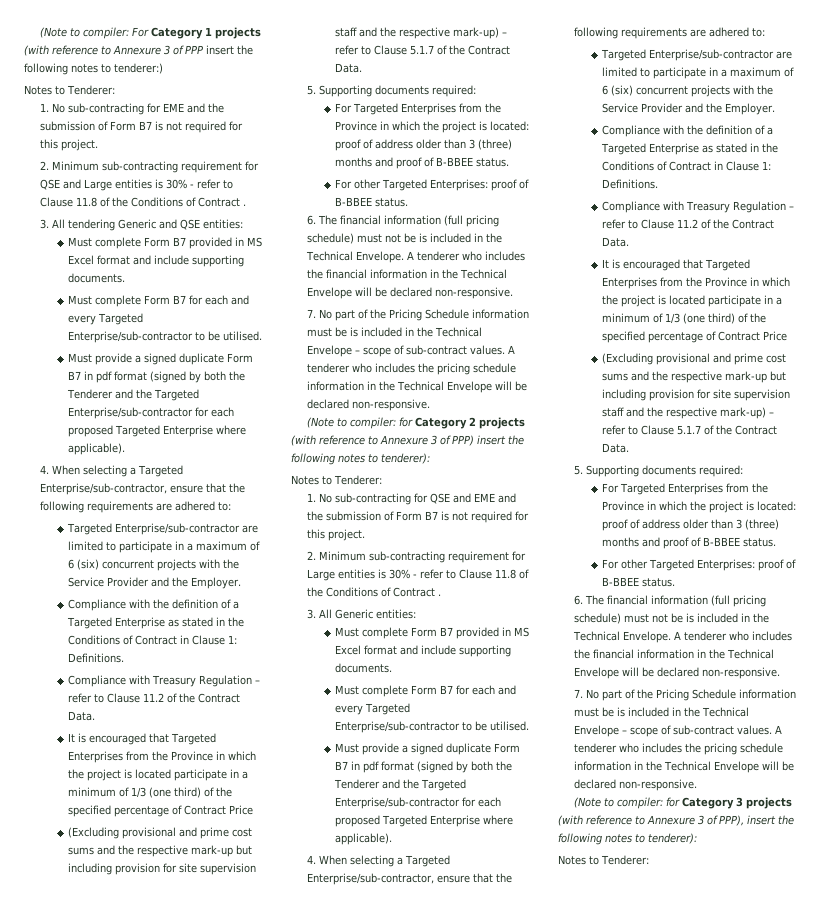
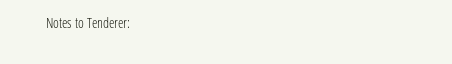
- (Note to compiler: For Category 1 projects (with reference to Annexure 3 of PPP insert the following notes to tenderer:)
- Notes to Tenderer:
- 1. No sub-contracting for EME and the submission of Form B7 is not required for this project.
- 2. Minimum sub-contracting requirement for QSE and Large entities is 30% - refer to Clause 11.8 of the Conditions of Contract .
- 3. All tendering Generic and QSE entities:
- Must complete Form B7 provided in MS Excel format and include supporting documents.
- Must complete Form B7 for each and every Targeted Enterprise/sub-contractor to be utilised.
- Must provide a signed duplicate Form B7 in pdf format (signed by both the Tenderer and the Targeted Enterprise/sub-contractor for each proposed Targeted Enterprise where applicable).
- 4. When selecting a Targeted Enterprise/sub-contractor, ensure that the following requirements are adhered to:
- Targeted Enterprise/sub-contractor are limited to participate in a maximum of 6 (six) concurrent projects with the Service Provider and the Employer.
- Compliance with the definition of a Targeted Enterprise as stated in the Conditions of Contract in Clause 1: Definitions.
- Compliance with Treasury Regulation – refer to Clause 11.2 of the Contract Data.
- It is encouraged that Targeted Enterprises from the Province in which the project is located participate in a minimum of 1/3 (one third) of the specified percentage of Contract Price
- (Excluding provisional and prime cost sums and the respective mark-up but including provision for site supervision staff and the respective mark-up) – refer to Clause 5.1.7 of the Contract Data.
- 5. Supporting documents required:
- For Targeted Enterprises from the Province in which the project is located: proof of address older than 3 (three) months and proof of B-BBEE status.
- For other Targeted Enterprises: proof of B-BBEE status.
- 6. The financial information (full pricing schedule) must not be is included in the Technical Envelope. A tenderer who includes the financial information in the Technical Envelope will be declared non-responsive.
- 7. No part of the Pricing Schedule information must be is included in the Technical Envelope – scope of sub-contract values. A tenderer who includes the pricing schedule information in the Technical Envelope will be declared non-responsive.
- (Note to compiler: for Category 2 projects (with reference to Annexure 3 of PPP) insert the following notes to tenderer):
- Notes to Tenderer:
- 1. No sub-contracting for QSE and EME and the submission of Form B7 is not required for this project.
- 2. Minimum sub-contracting requirement for Large entities is 30% - refer to Clause 11.8 of the Conditions of Contract .
- 3. All Generic entities:
- Must complete Form B7 provided in MS Excel format and include supporting documents.
- Must complete Form B7 for each and every Targeted Enterprise/sub-contractor to be utilised.
- Must provide a signed duplicate Form B7 in pdf format (signed by both the Tenderer and the Targeted Enterprise/sub-contractor for each proposed Targeted Enterprise where applicable).
- 4. When selecting a Targeted Enterprise/sub-contractor, ensure that the following requirements are adhered to:
- Targeted Enterprise/sub-contractor are limited to participate in a maximum of 6 (six) concurrent projects with the Service Provider and the Employer.
- Compliance with the definition of a Targeted Enterprise as stated in the Conditions of Contract in Clause 1: Definitions.
- Compliance with Treasury Regulation – refer to Clause 11.2 of the Contract Data.
- It is encouraged that Targeted Enterprises from the Province in which the project is located participate in a minimum of 1/3 (one third) of the specified percentage of Contract Price
- (Excluding provisional and prime cost sums and the respective mark-up but including provision for site supervision staff and the respective mark-up) – refer to Clause 5.1.7 of the Contract Data.
- 5. Supporting documents required:
- For Targeted Enterprises from the Province in which the project is located: proof of address older than 3 (three) months and proof of B-BBEE status.
- For other Targeted Enterprises: proof of B-BBEE status.
- 6. The financial information (full pricing schedule) must not be is included in the Technical Envelope. A tenderer who includes the financial information in the Technical Envelope will be declared non-responsive.
- 7. No part of the Pricing Schedule information must be is included in the Technical Envelope – scope of sub-contract values. A tenderer who includes the pricing schedule information in the Technical Envelope will be declared non-responsive.
- (Note to compiler: for Category 3 projects (with reference to Annexure 3 of PPP), insert the following notes to tenderer):

